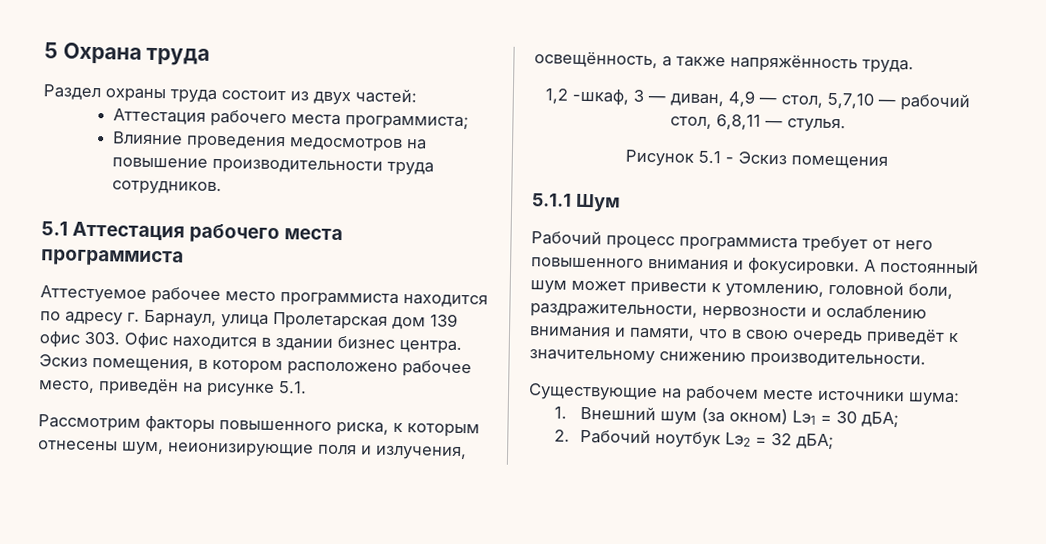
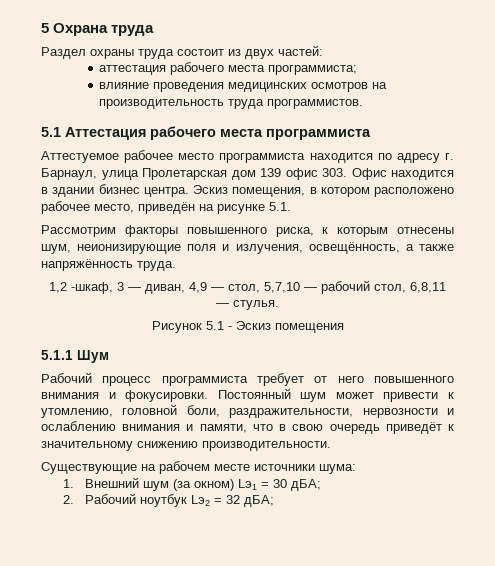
- Аттестация рабочего места программиста;
+ аттестация рабочего места программиста;
- Влияние проведения медосмотров на повышение производительности труда сотрудников.
+ влияние проведения медицинских осмотров на производительность труда программистов.
- А постоянный шум может привести к утомлению, головной боли, раздражительности, нервозности и ослаблению внимания и памяти, что в свою очередь приведёт к значительному снижению производительности.
+ Постоянный шум может привести к утомлению, головной боли, раздражительности, нервозности и ослаблению внимания и памяти, что в свою очередь приведёт к значительному снижению производительности.

